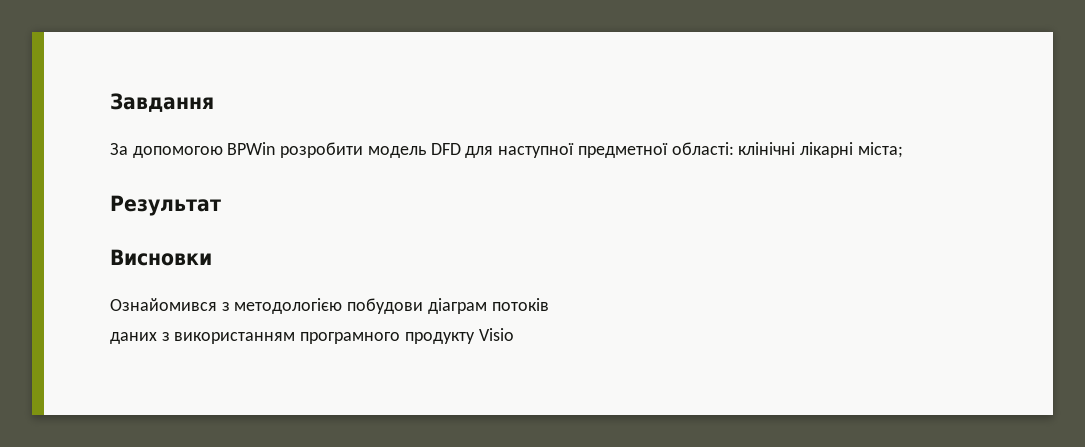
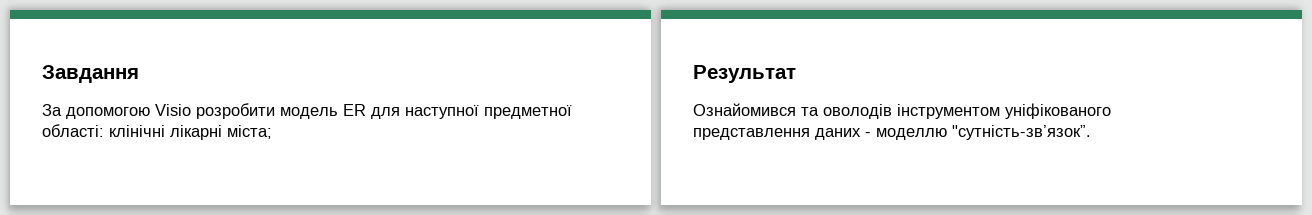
- За допомогою BPWin розробити модель DFD для наступної предметної області: клінічні лікарні міста;
+ За допомогою Visio розробити модель ER для наступної предметної області: клінічні лікарні міста;
- Висновки
- Ознайомився з методологією побудови діаграм потоків
- даних з використанням програмного продукту Visio
+ Ознайомився та оволодів інструментом уніфікованого представлення даних - моделлю "сутність-зв’язок”.

